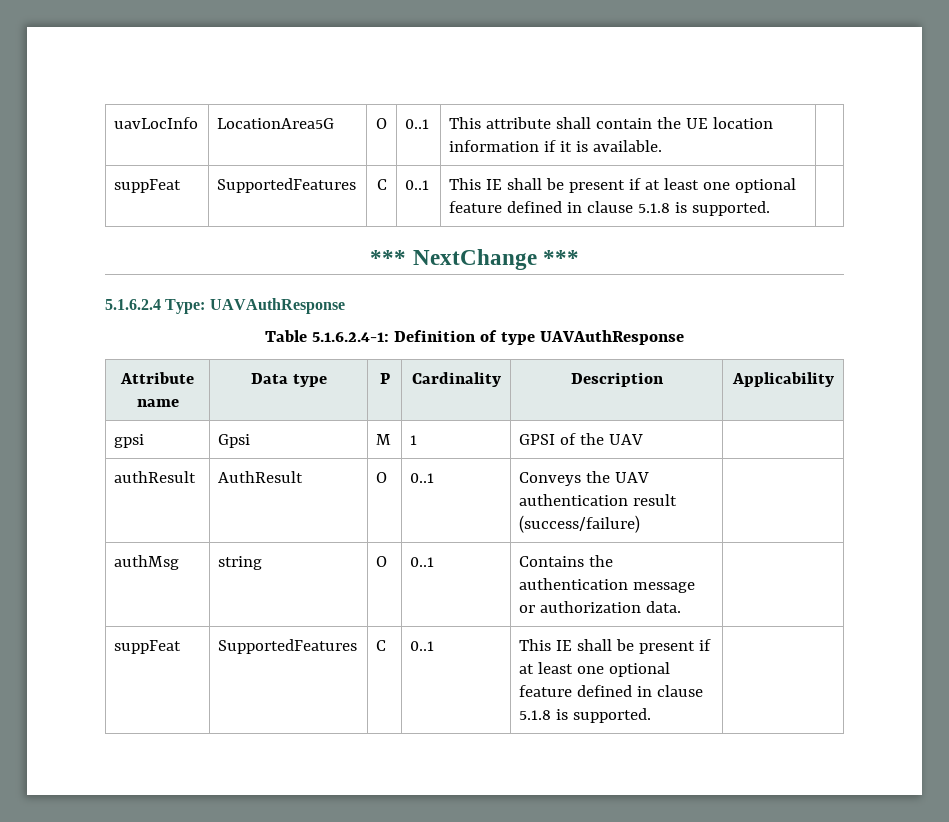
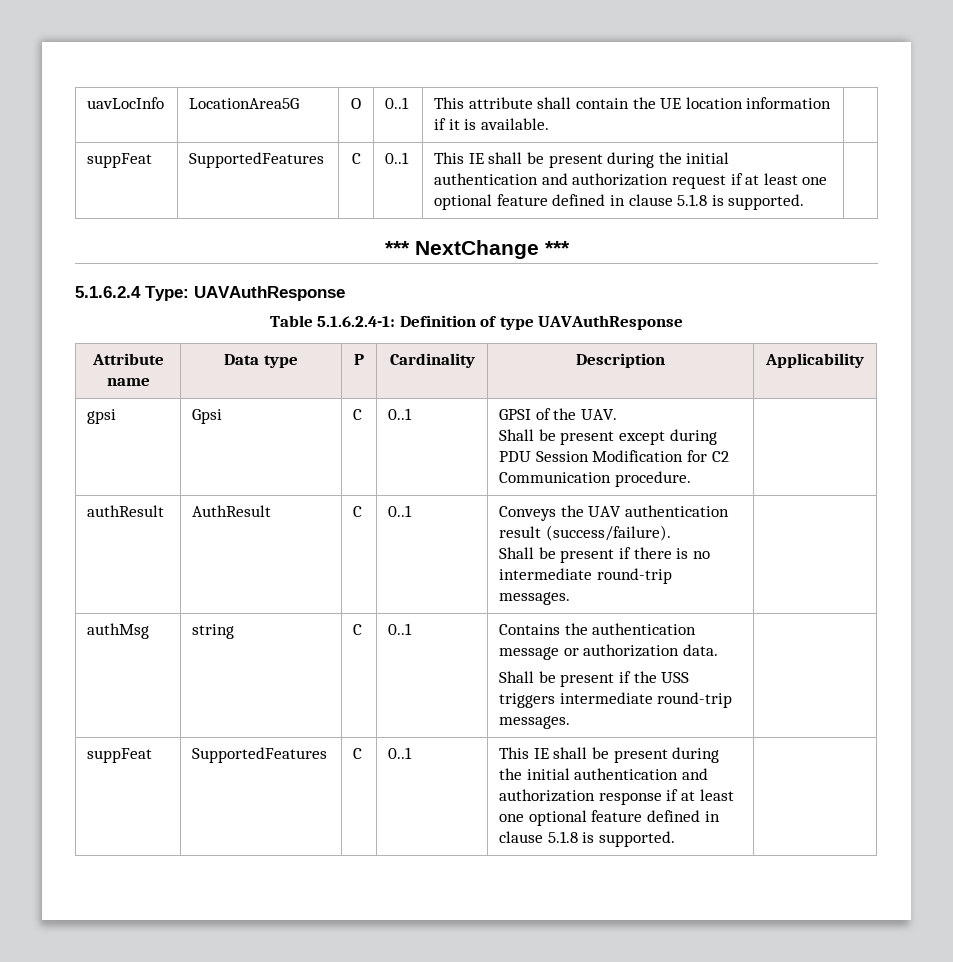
  uavLocInfo | LocationArea5G | O | 0..1 | This attribute shall contain the UE location information if it is available. |
- suppFeat | SupportedFeatures | C | 0..1 | This IE shall be present if at least one optional feature defined in clause 5.1.8 is supported. |
+ suppFeat | SupportedFeatures | C | 0..1 | This IE shall be present during the initial authentication and authorization request if at least one optional feature defined in clause 5.1.8 is supported. |
- gpsi | Gpsi | M | 1 | GPSI of the UAV |
+ gpsi | Gpsi | C | 0..1 | GPSI of the UAV.
+ Shall be present except during PDU Session Modification for C2 Communication procedure. |
- authResult | AuthResult | O | 0..1 | Conveys the UAV authentication result (success/failure) |
+ authResult | AuthResult | C | 0..1 | Conveys the UAV authentication result (success/failure).
+ Shall be present if there is no intermediate round-trip messages. |
- authMsg | string | O | 0..1 | Contains the authentication message or authorization data. |
- suppFeat | SupportedFeatures | C | 0..1 | This IE shall be present if at least one optional feature defined in clause 5.1.8 is supported. |
+ authMsg | string | C | 0..1 | Contains the authentication message or authorization data.
+ Shall be present if the USS triggers intermediate round-trip messages. |
+ suppFeat | SupportedFeatures | C | 0..1 | This IE shall be present during the initial authentication and authorization response if at least one optional feature defined in clause 5.1.8 is supported. |

